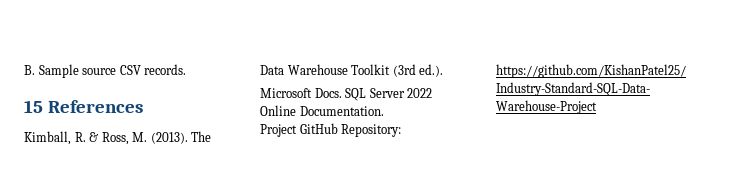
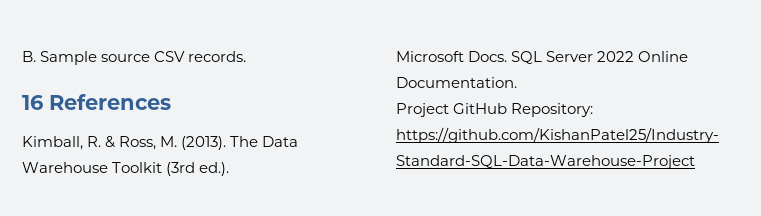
- 15 References
+ 16 References

